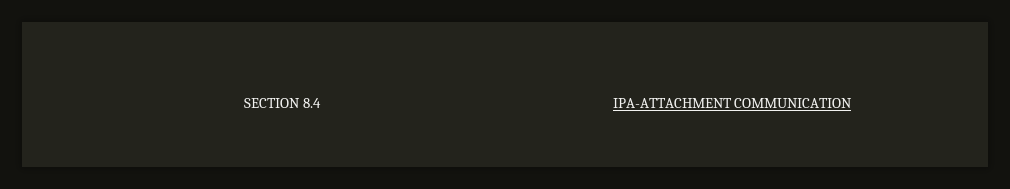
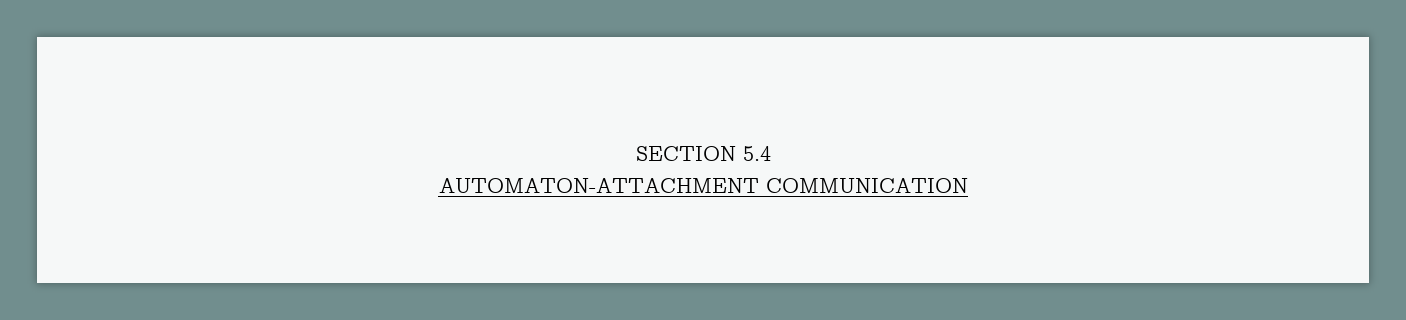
- SECTION 8.4
- IPA-ATTACHMENT COMMUNICATION
+ SECTION 5.4
+ AUTOMATON-ATTACHMENT COMMUNICATION

